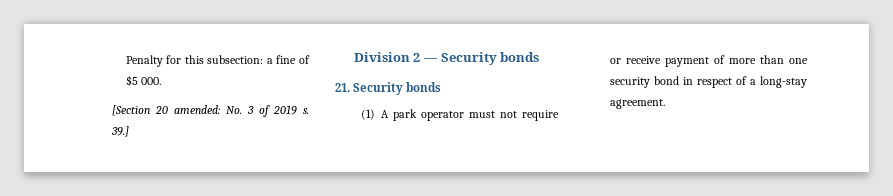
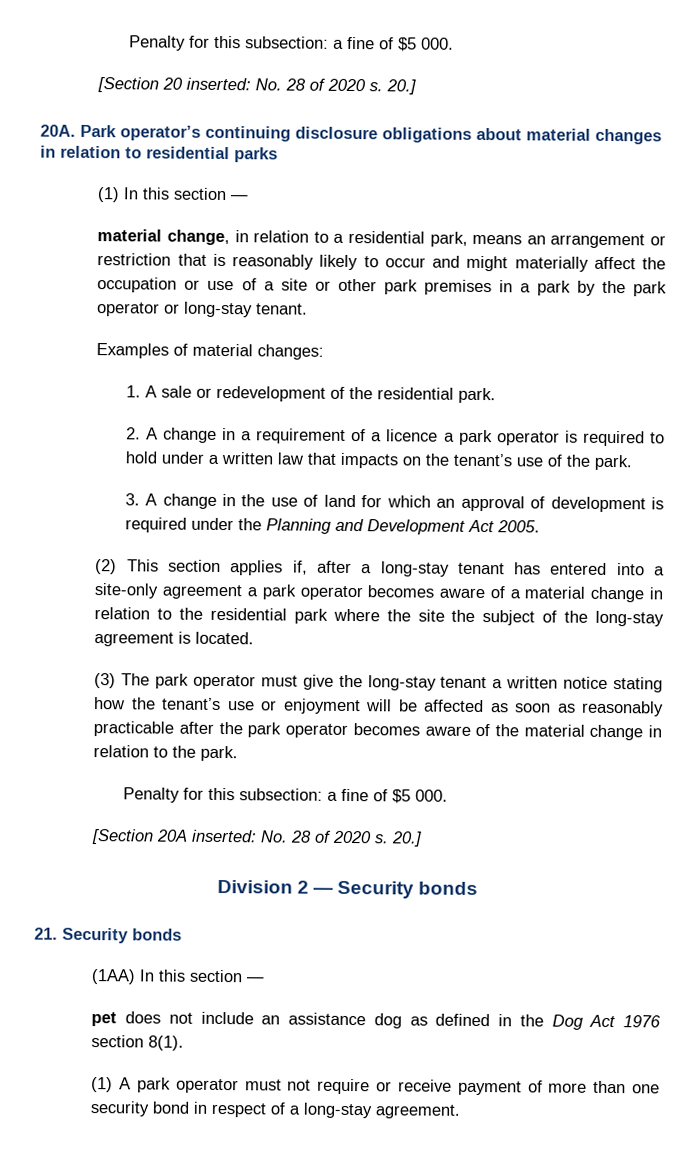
- [Section 20 amended: No. 3 of 2019 s. 39.]
+ [Section 20 inserted: No. 28 of 2020 s. 20.]
+ 20A. Park operator’s continuing disclosure obligations about material changes in relation to residential parks
+ (1) In this section —
+ material change, in relation to a residential park, means an arrangement or restriction that is reasonably likely to occur and might materially affect the occupation or use of a site or other park premises in a park by the park operator or long-stay tenant.
+ Examples of material changes:
+ 1. A sale or redevelopment of the residential park.
+ 2. A change in a requirement of a licence a park operator is required to hold under a written law that impacts on the tenant’s use of the park.
+ 3. A change in the use of land for which an approval of development is required under the Planning and Development Act 2005.
+ (2) This section applies if, after a long-stay tenant has entered into a site-only agreement a park operator becomes aware of a material change in relation to the residential park where the site the subject of the long-stay agreement is located.
+ (3) The park operator must give the long-stay tenant a written notice stating how the tenant’s use or enjoyment will be affected as soon as reasonably practicable after the park operator becomes aware of the material change in relation to the park.
+ Penalty for this subsection: a fine of $5 000.
+ [Section 20A inserted: No. 28 of 2020 s. 20.]
+ (1AA) In this section —
+ pet does not include an assistance dog as defined in the Dog Act 1976 section 8(1).

